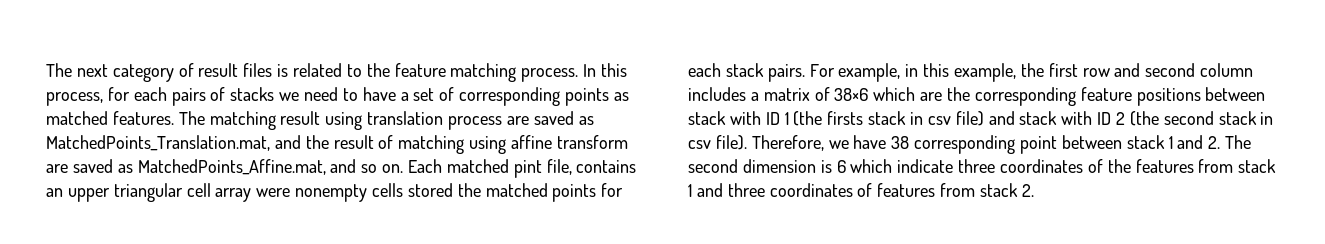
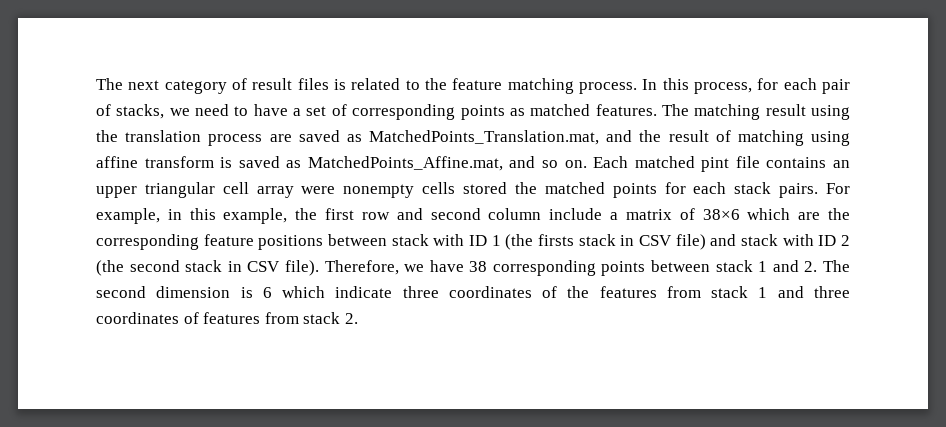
- In this process, for each pairs of stacks we need to have a set of corresponding points as matched features.
+ In this process, for each pair of stacks, we need to have a set of corresponding points as matched features.
- The matching result using translation process are saved as MatchedPoints_Translation.mat, and the result of matching using affine transform are saved as MatchedPoints_Affine.mat, and so on.
+ The matching result using the translation process are saved as MatchedPoints_Translation.mat, and the result of matching using affine transform is saved as MatchedPoints_Affine.mat, and so on.
- Each matched pint file, contains an upper triangular cell array were nonempty cells stored the matched points for each stack pairs.
+ Each matched pint file contains an upper triangular cell array were nonempty cells stored the matched points for each stack pairs.
- For example, in this example, the first row and second column includes a matrix of 38×6 which are the corresponding feature positions between stack with ID 1 (the firsts stack in csv file) and stack with ID 2 (the second stack in csv file).
+ For example, in this example, the first row and second column include a matrix of 38×6 which are the corresponding feature positions between stack with ID 1 (the firsts stack in CSV file) and stack with ID 2 (the second stack in CSV file).
- Therefore, we have 38 corresponding point between stack 1 and 2. The second dimension is 6 which indicate three coordinates of the features from stack 1 and three coordinates of features from stack 2.
+ Therefore, we have 38 corresponding points between stack 1 and 2. The second dimension is 6 which indicate three coordinates of the features from stack 1 and three coordinates of features from stack 2.

